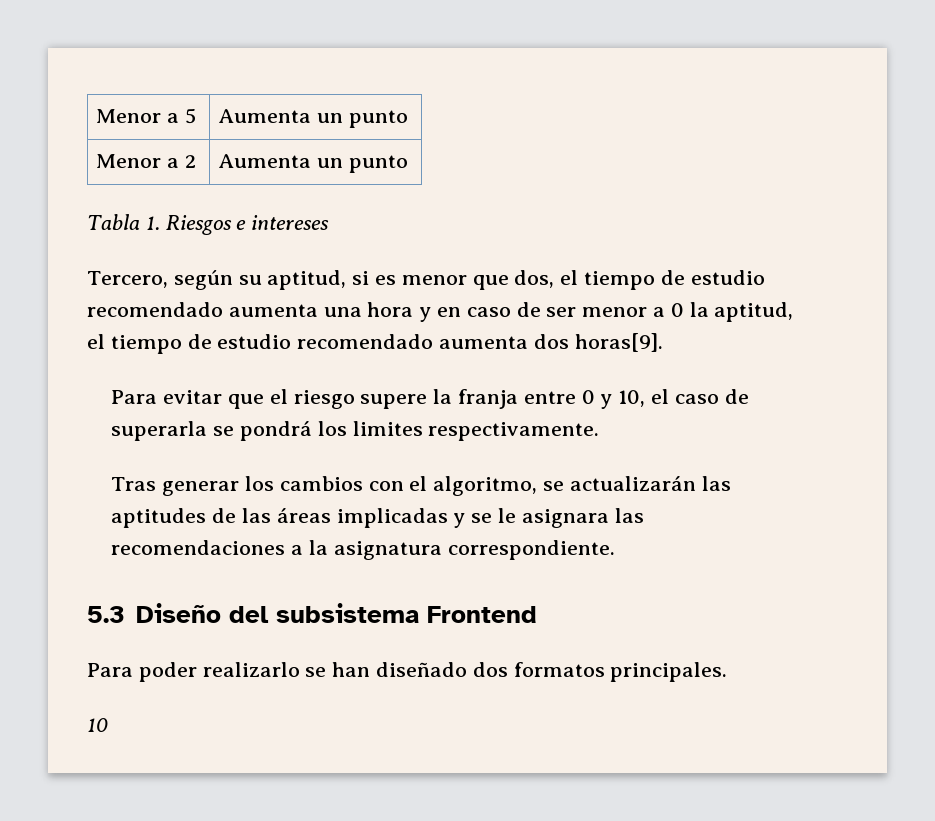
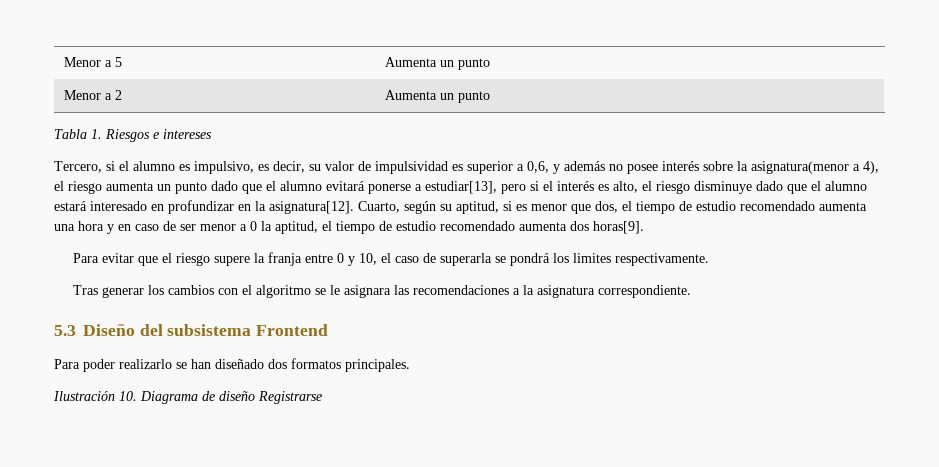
- Tercero, según su aptitud, si es menor que dos, el tiempo de estudio recomendado aumenta una hora y en caso de ser menor a 0 la aptitud, el tiempo de estudio recomendado aumenta dos horas[9].
+ Tercero, si el alumno es impulsivo, es decir, su valor de impulsividad es superior a 0,6, y además no posee interés sobre la asignatura(menor a 4), el riesgo aumenta un punto dado que el alumno evitará ponerse a estudiar[13], pero si el interés es alto, el riesgo disminuye dado que el alumno estará interesado en profundizar en la asignatura[12]. Cuarto, según su aptitud, si es menor que dos, el tiempo de estudio recomendado aumenta una hora y en caso de ser menor a 0 la aptitud, el tiempo de estudio recomendado aumenta dos horas[9].
- Tras generar los cambios con el algoritmo, se actualizarán las aptitudes de las áreas implicadas y se le asignara las recomendaciones a la asignatura correspondiente.
+ Tras generar los cambios con el algoritmo se le asignara las recomendaciones a la asignatura correspondiente.
- 10
+ Ilustración 10. Diagrama de diseño Registrarse

